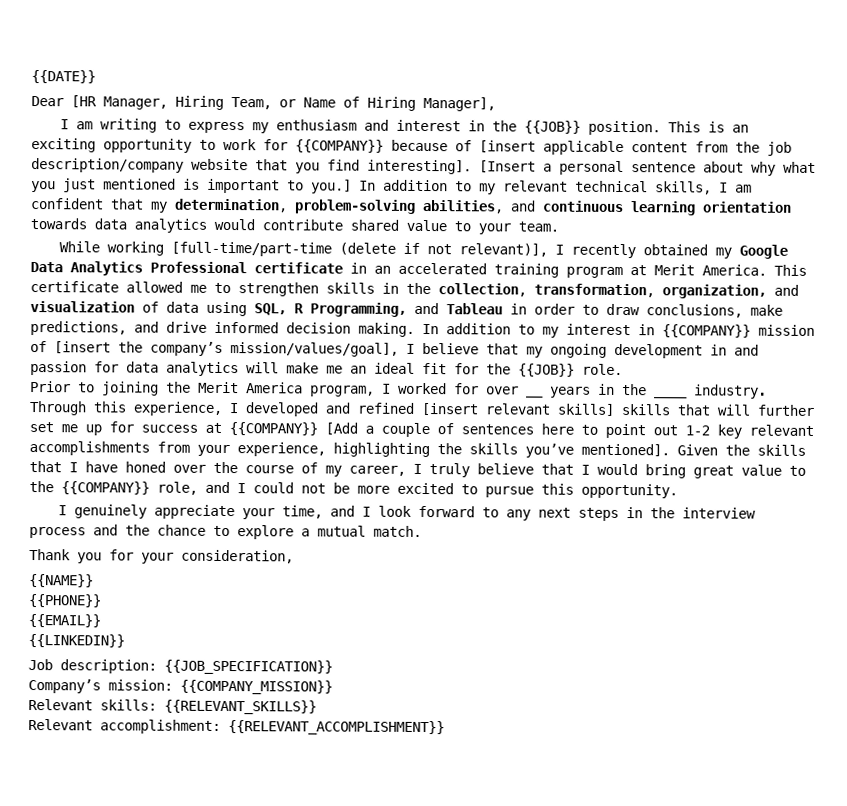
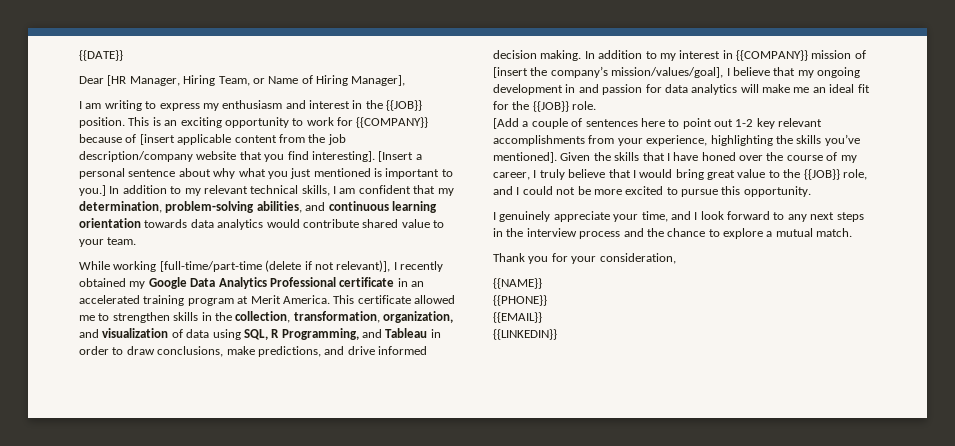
- Prior to joining the Merit America program, I worked for over __ years in the ____ industry. Through this experience, I developed and refined [insert relevant skills] skills that will further set me up for success at {{COMPANY}} [Add a couple of sentences here to point out 1-2 key relevant accomplishments from your experience, highlighting the skills you’ve mentioned].
+ [Add a couple of sentences here to point out 1-2 key relevant accomplishments from your experience, highlighting the skills you’ve mentioned].
- Given the skills that I have honed over the course of my career, I truly believe that I would bring great value to the {{COMPANY}} role, and I could not be more excited to pursue this opportunity.
+ Given the skills that I have honed over the course of my career, I truly believe that I would bring great value to the {{JOB}} role, and I could not be more excited to pursue this opportunity.
- Job description: {{JOB_SPECIFICATION}}
- Company’s mission: {{COMPANY_MISSION}}
- Relevant skills: {{RELEVANT_SKILLS}}
- Relevant accomplishment: {{RELEVANT_ACCOMPLISHMENT}}

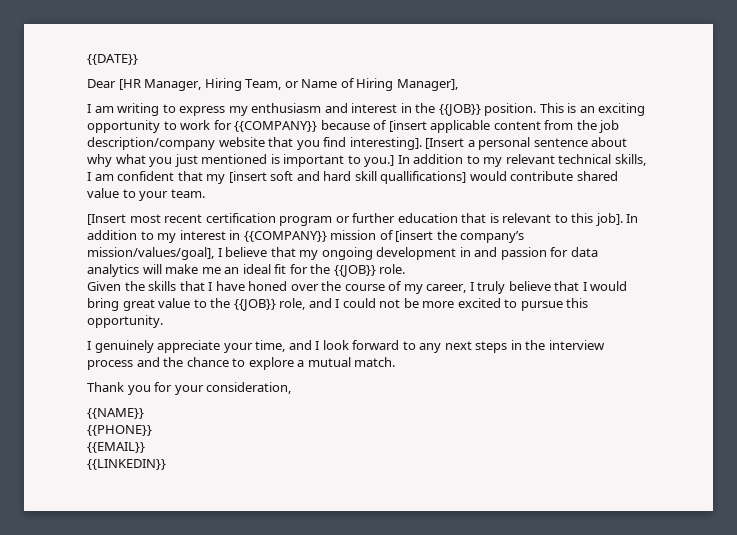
- In addition to my relevant technical skills, I am confident that my determination, problem-solving abilities, and continuous learning orientation towards data analytics would contribute shared value to your team.
+ In addition to my relevant technical skills, I am confident that my [insert soft and hard skill quallifications] would contribute shared value to your team.
- While working [full-time/part-time (delete if not relevant)], I recently obtained my Google Data Analytics Professional certificate in an accelerated training program at Merit America. This certificate allowed me to strengthen skills in the collection, transformation, organization, and visualization of data using SQL, R Programming, and Tableau in order to draw conclusions, make predictions, and drive informed decision making.
+ [Insert most recent certification program or further education that is relevant to this job].
- [Add a couple of sentences here to point out 1-2 key relevant accomplishments from your experience, highlighting the skills you’ve mentioned].

